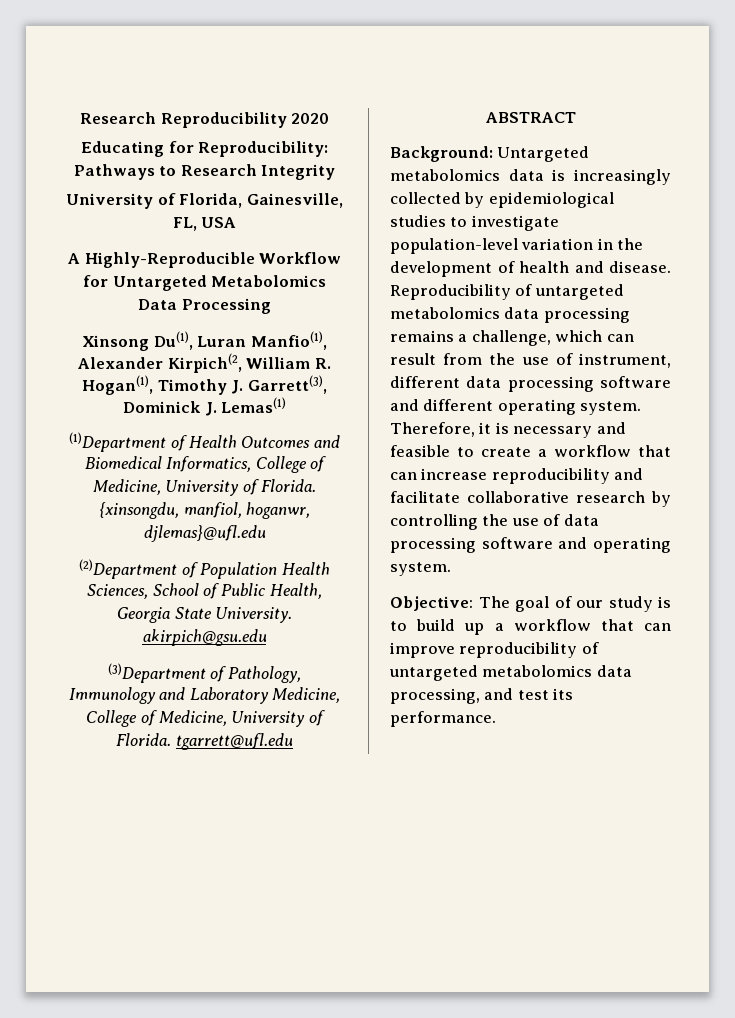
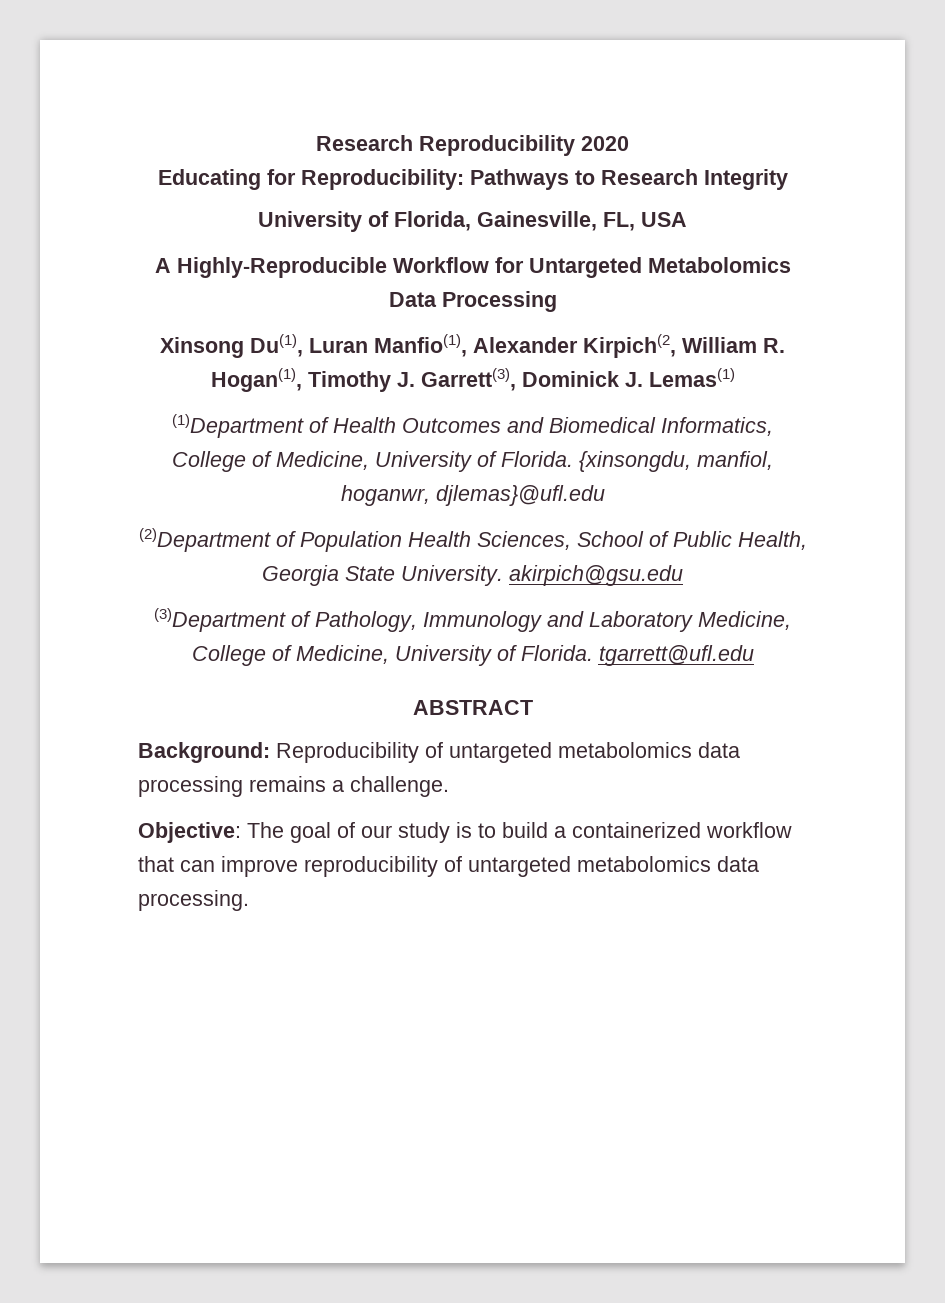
- Background: Untargeted metabolomics data is increasingly collected by epidemiological studies to investigate population-level variation in the development of health and disease. Reproducibility of untargeted metabolomics data processing remains a challenge, which can result from the use of instrument, different data processing software and different operating system. Therefore, it is necessary and feasible to create a workflow that can increase reproducibility and facilitate collaborative research by controlling the use of data processing software and operating system.
+ Background: Reproducibility of untargeted metabolomics data processing remains a challenge.
- Objective: The goal of our study is to build up a workflow that can improve reproducibility of untargeted metabolomics data processing, and test its performance.
+ Objective: The goal of our study is to build a containerized workflow that can improve reproducibility of untargeted metabolomics data processing.

